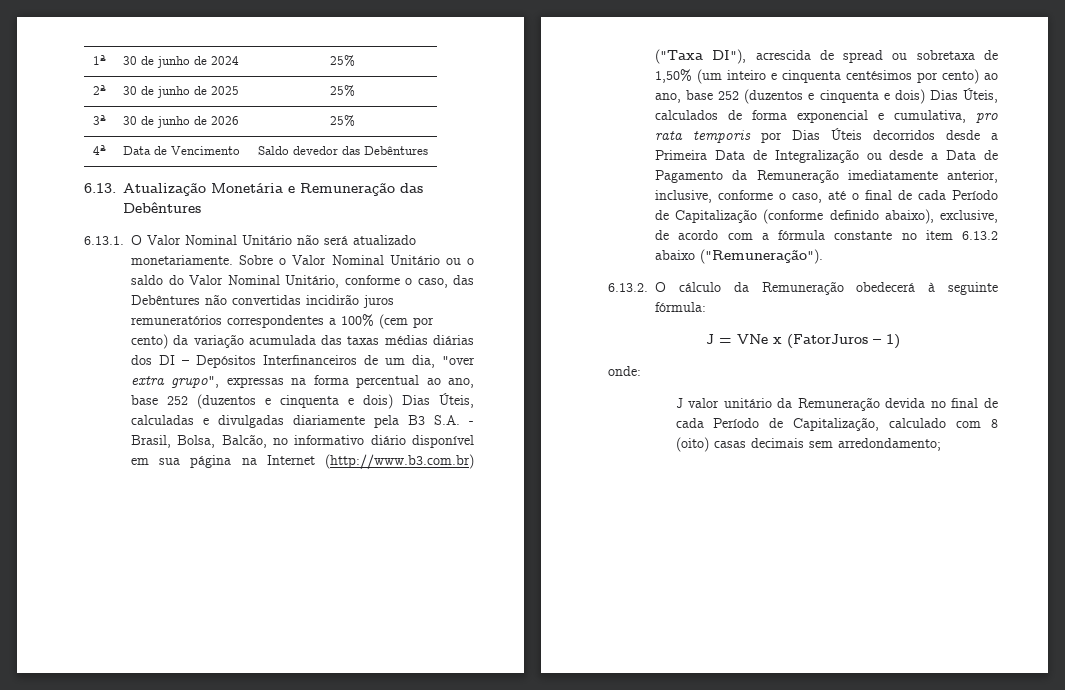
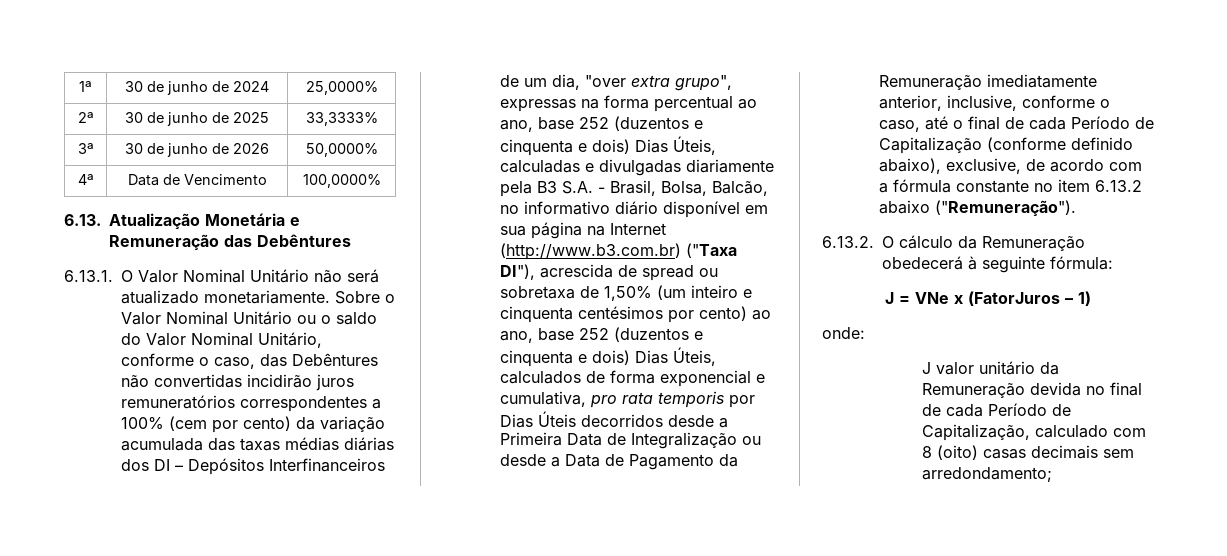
- 1ª | 30 de junho de 2024 | 25%
+ 1ª | 30 de junho de 2024 | 25,0000%
- 2ª | 30 de junho de 2025 | 25%
+ 2ª | 30 de junho de 2025 | 33,3333%
- 3ª | 30 de junho de 2026 | 25%
+ 3ª | 30 de junho de 2026 | 50,0000%
- 4ª | Data de Vencimento | Saldo devedor das Debêntures
+ 4ª | Data de Vencimento | 100,0000%

